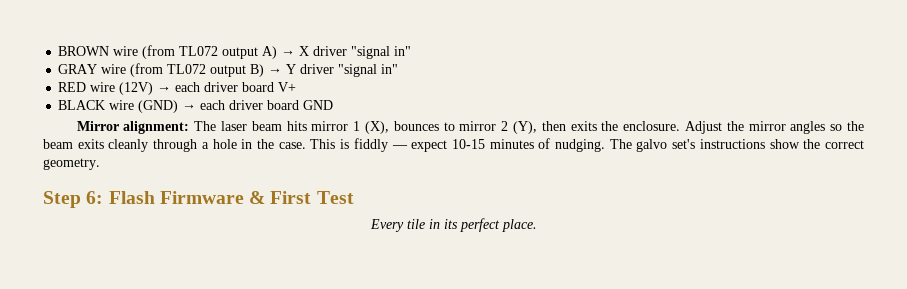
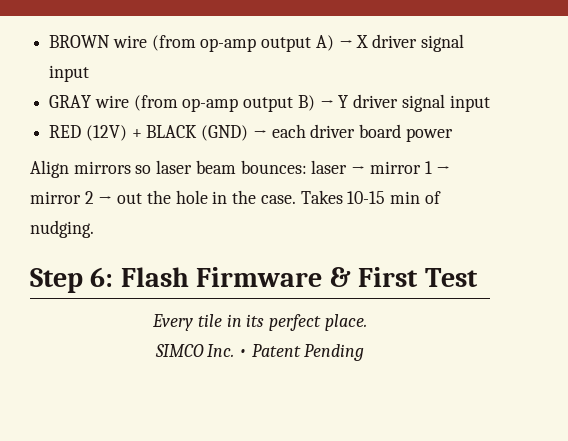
- BROWN wire (from TL072 output A) → X driver "signal in"
+ BROWN wire (from op-amp output A) → X driver signal input
- GRAY wire (from TL072 output B) → Y driver "signal in"
+ GRAY wire (from op-amp output B) → Y driver signal input
- RED wire (12V) → each driver board V+
- BLACK wire (GND) → each driver board GND
- Mirror alignment: The laser beam hits mirror 1 (X), bounces to mirror 2 (Y), then exits the enclosure. Adjust the mirror angles so the beam exits cleanly through a hole in the case. This is fiddly — expect 10-15 minutes of nudging. The galvo set's instructions show the correct geometry.
+ RED (12V) + BLACK (GND) → each driver board power
+ Align mirrors so laser beam bounces: laser → mirror 1 → mirror 2 → out the hole in the case. Takes 10-15 min of nudging.
+ SIMCO Inc. • Patent Pending

